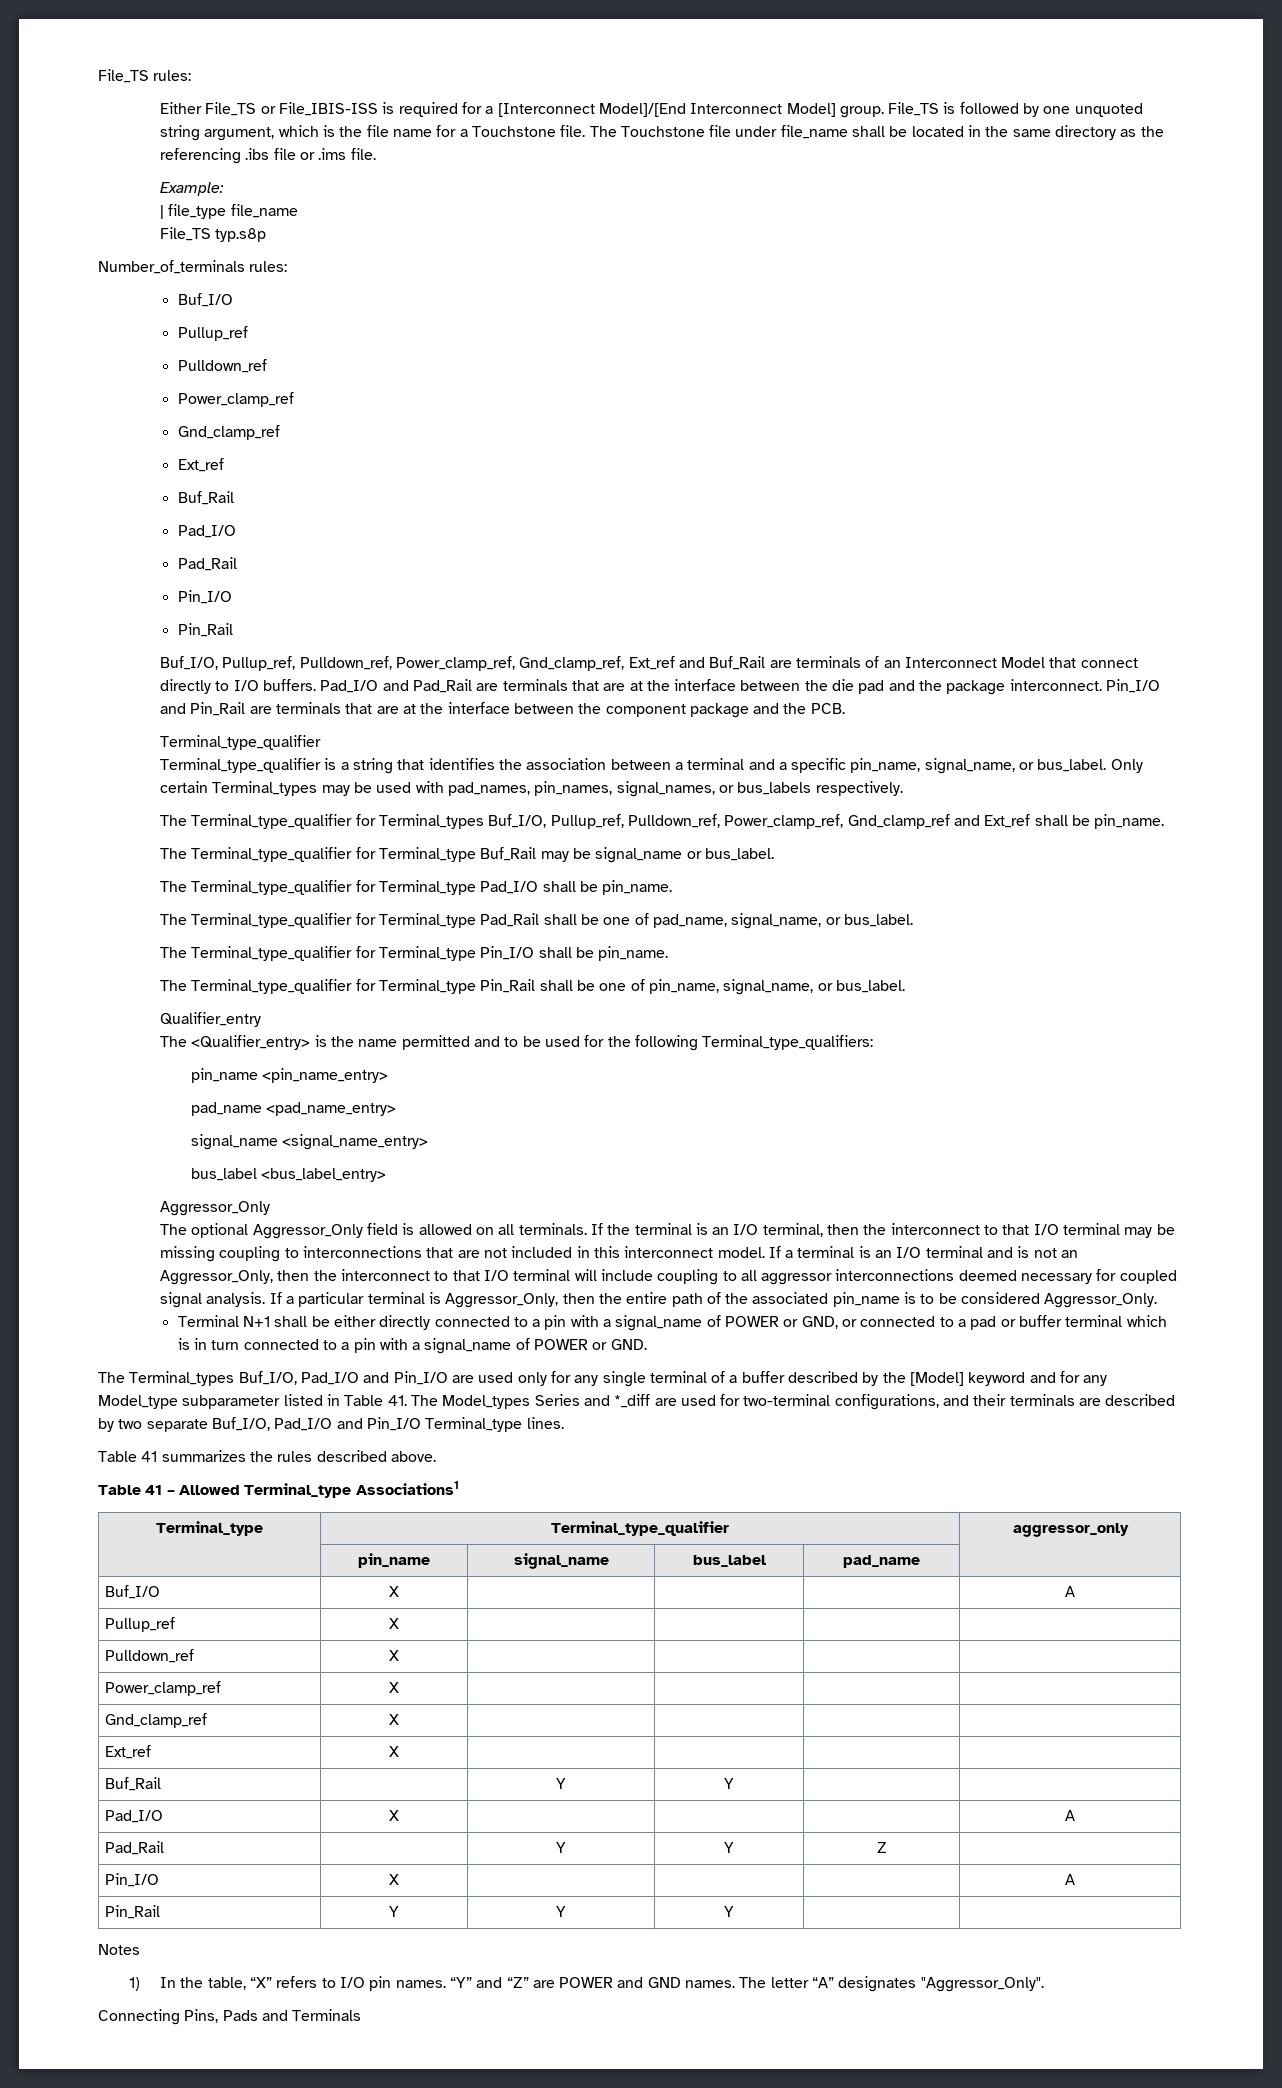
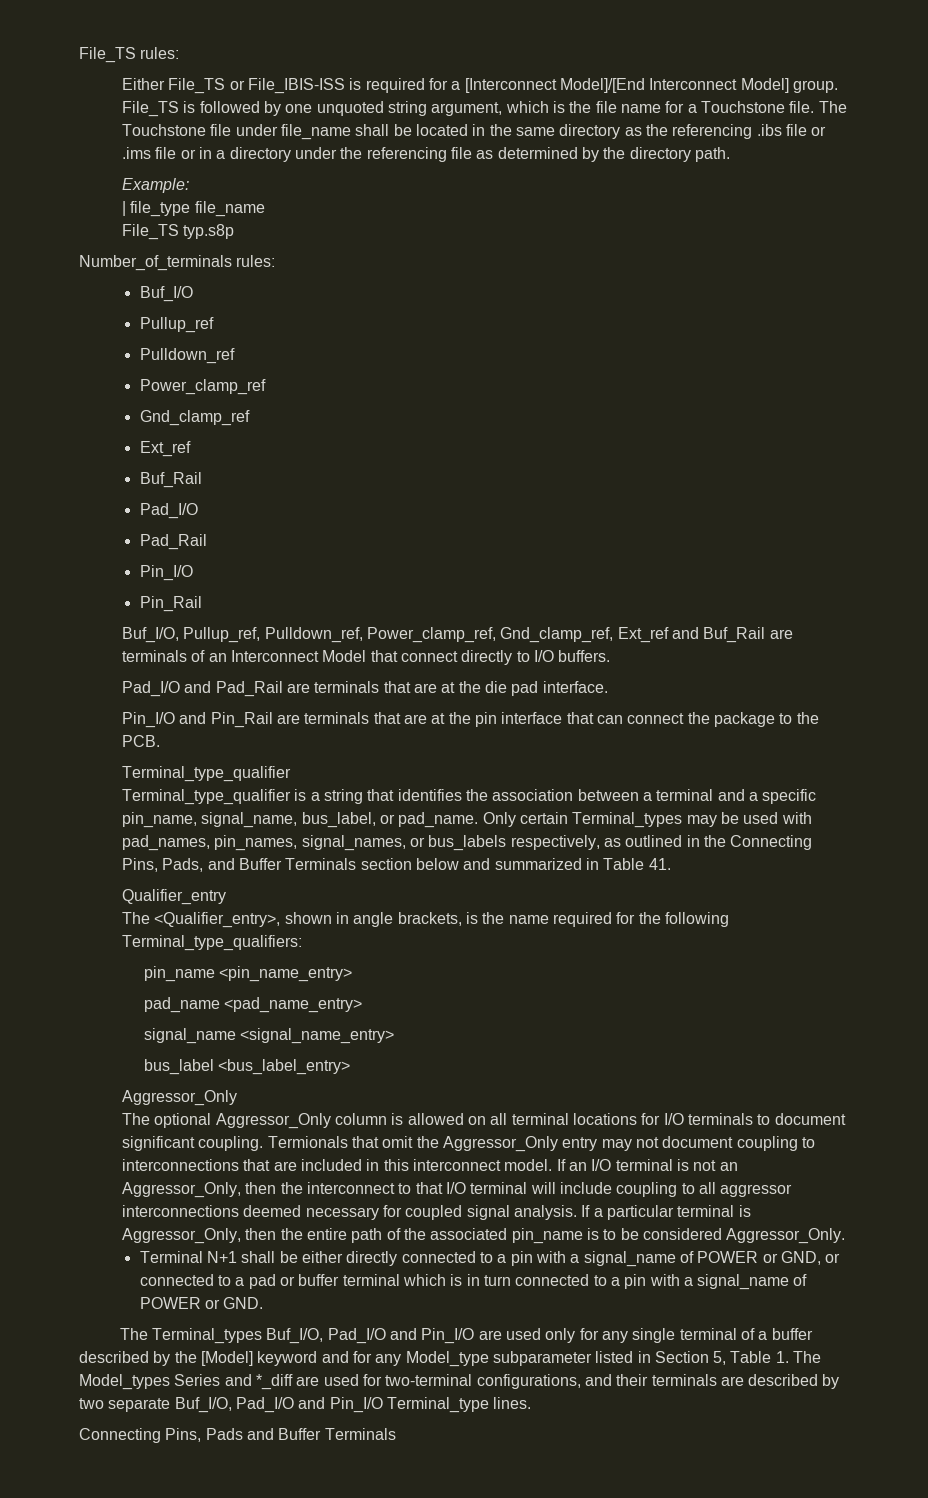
- The Touchstone file under file_name shall be located in the same directory as the referencing .ibs file or .ims file.
+ The Touchstone file under file_name shall be located in the same directory as the referencing .ibs file or .ims file or in a directory under the referencing file as determined by the directory path.
- Buf_I/O, Pullup_ref, Pulldown_ref, Power_clamp_ref, Gnd_clamp_ref, Ext_ref and Buf_Rail are terminals of an Interconnect Model that connect directly to I/O buffers. Pad_I/O and Pad_Rail are terminals that are at the interface between the die pad and the package interconnect. Pin_I/O and Pin_Rail are terminals that are at the interface between the component package and the PCB.
+ Buf_I/O, Pullup_ref, Pulldown_ref, Power_clamp_ref, Gnd_clamp_ref, Ext_ref and Buf_Rail are terminals of an Interconnect Model that connect directly to I/O buffers.
+ Pad_I/O and Pad_Rail are terminals that are at the die pad interface.
+ Pin_I/O and Pin_Rail are terminals that are at the pin interface that can connect the package to the PCB.
- Terminal_type_qualifier is a string that identifies the association between a terminal and a specific pin_name, signal_name, or bus_label.
+ Terminal_type_qualifier is a string that identifies the association between a terminal and a specific pin_name, signal_name, bus_label, or pad_name.
- Only certain Terminal_types may be used with pad_names, pin_names, signal_names, or bus_labels respectively.
- The Terminal_type_qualifier for Terminal_types Buf_I/O, Pullup_ref, Pulldown_ref, Power_clamp_ref, Gnd_clamp_ref and Ext_ref shall be pin_name.
- The Terminal_type_qualifier for Terminal_type Buf_Rail may be signal_name or bus_label.
- The Terminal_type_qualifier for Terminal_type Pad_I/O shall be pin_name.
- The Terminal_type_qualifier for Terminal_type Pad_Rail shall be one of pad_name, signal_name, or bus_label.
- The Terminal_type_qualifier for Terminal_type Pin_I/O shall be pin_name.
- The Terminal_type_qualifier for Terminal_type Pin_Rail shall be one of pin_name, signal_name, or bus_label.
+ Only certain Terminal_types may be used with pad_names, pin_names, signal_names, or bus_labels respectively, as outlined in the Connecting Pins, Pads, and Buffer Terminals section below and summarized in Table 41.
  Qualifier_entry
- The <Qualifier_entry> is the name permitted and to be used for the following Terminal_type_qualifiers:
+ The <Qualifier_entry>, shown in angle brackets, is the name required for the following Terminal_type_qualifiers:
- The optional Aggressor_Only field is allowed on all terminals. If the terminal is an I/O terminal, then the interconnect to that I/O terminal may be missing coupling to interconnections that are not included in this interconnect model.
+ The optional Aggressor_Only column is allowed on all terminal locations for I/O terminals to document significant coupling. Termionals that omit the Aggressor_Only entry may not document coupling to interconnections that are included in this interconnect model.
- If a terminal is an I/O terminal and is not an Aggressor_Only, then the interconnect to that I/O terminal will include coupling to all aggressor interconnections deemed necessary for coupled signal analysis.
+ If an I/O terminal is not an Aggressor_Only, then the interconnect to that I/O terminal will include coupling to all aggressor interconnections deemed necessary for coupled signal analysis.
- The Terminal_types Buf_I/O, Pad_I/O and Pin_I/O are used only for any single terminal of a buffer described by the [Model] keyword and for any Model_type subparameter listed in Table 41. The Model_types Series and *_diff are used for two-terminal configurations, and their terminals are described by two separate Buf_I/O, Pad_I/O and Pin_I/O Terminal_type lines.
+ The Terminal_types Buf_I/O, Pad_I/O and Pin_I/O are used only for any single terminal of a buffer described by the [Model] keyword and for any Model_type subparameter listed in Section 5, Table 1. The Model_types Series and *_diff are used for two-terminal configurations, and their terminals are described by two separate Buf_I/O, Pad_I/O and Pin_I/O Terminal_type lines.
- Table 41 summarizes the rules described above.
- Table 41 – Allowed Terminal_type Associations1
- Terminal_type | Terminal_type_qualifier | aggressor_only
- | pin_name | signal_name | bus_label | pad_name |
- Buf_I/O | X | | | | A
- Pullup_ref | X | | | |
- Pulldown_ref | X | | | |
- Power_clamp_ref | X | | | |
- Gnd_clamp_ref | X | | | |
- Ext_ref | X | | | |
- Buf_Rail | | Y | Y | |
- Pad_I/O | X | | | | A
- Pad_Rail | | Y | Y | Z |
- Pin_I/O | X | | | | A
- Pin_Rail | Y | Y | Y | |
- Notes
- 1) In the table, “X” refers to I/O pin names. “Y” and “Z” are POWER and GND names. The letter “A” designates "Aggressor_Only".
- Connecting Pins, Pads and Terminals
+ Connecting Pins, Pads and Buffer Terminals

